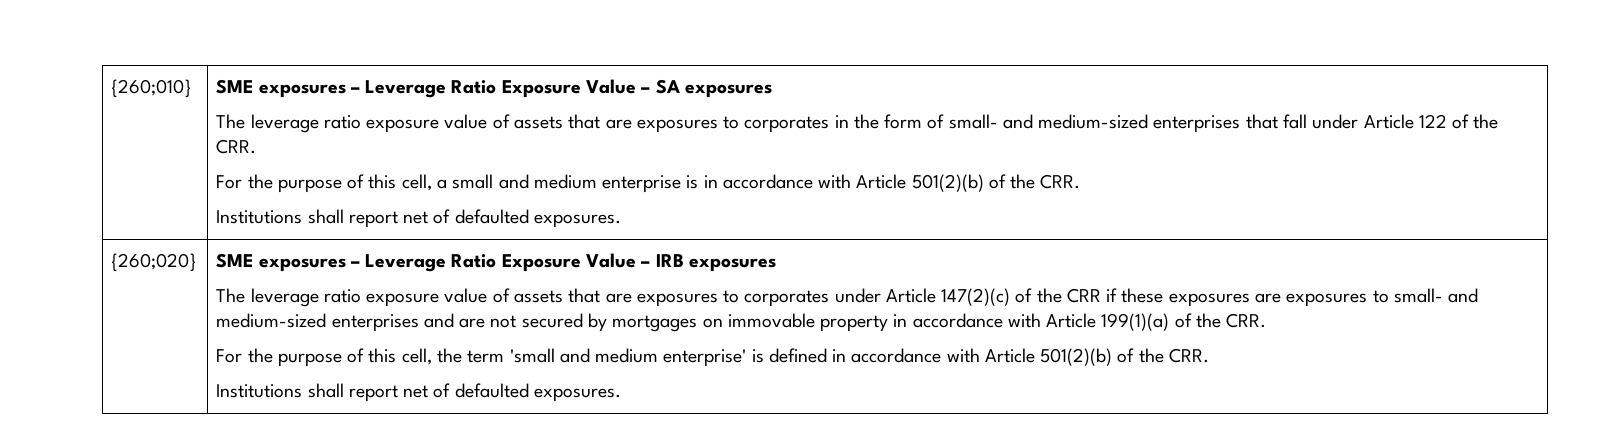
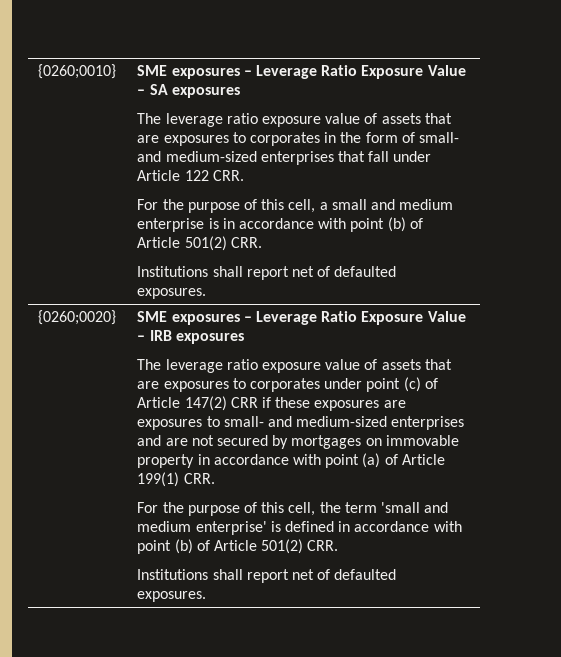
- {260;010}
+ {0260;0010}
- The leverage ratio exposure value of assets that are exposures to corporates in the form of small- and medium-sized enterprises that fall under Article 122 of the CRR.
+ The leverage ratio exposure value of assets that are exposures to corporates in the form of small- and medium-sized enterprises that fall under Article 122 CRR.
- For the purpose of this cell, a small and medium enterprise is in accordance with Article 501(2)(b) of the CRR.
+ For the purpose of this cell, a small and medium enterprise is in accordance with point (b) of Article 501(2) CRR.
- {260;020}
+ {0260;0020}
- The leverage ratio exposure value of assets that are exposures to corporates under Article 147(2)(c) of the CRR if these exposures are exposures to small- and medium-sized enterprises and are not secured by mortgages on immovable property in accordance with Article 199(1)(a) of the CRR.
+ The leverage ratio exposure value of assets that are exposures to corporates under point (c) of Article 147(2) CRR if these exposures are exposures to small- and medium-sized enterprises and are not secured by mortgages on immovable property in accordance with point (a) of Article 199(1) CRR.
- For the purpose of this cell, the term 'small and medium enterprise' is defined in accordance with Article 501(2)(b) of the CRR.
+ For the purpose of this cell, the term 'small and medium enterprise' is defined in accordance with point (b) of Article 501(2) CRR.

